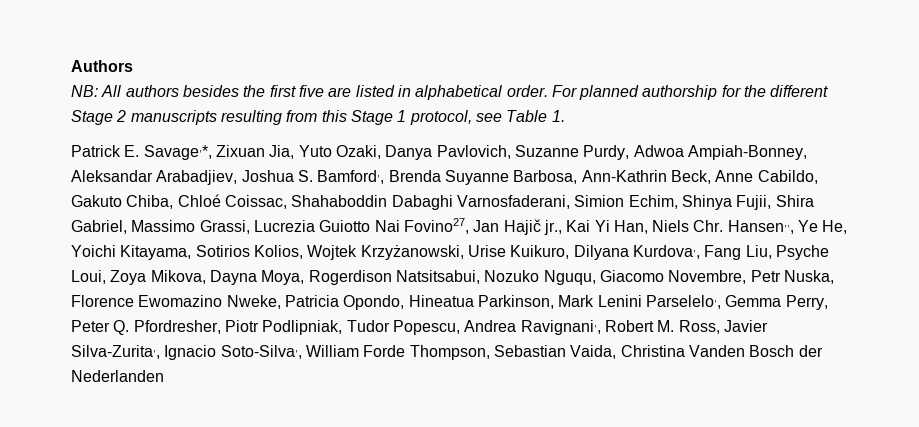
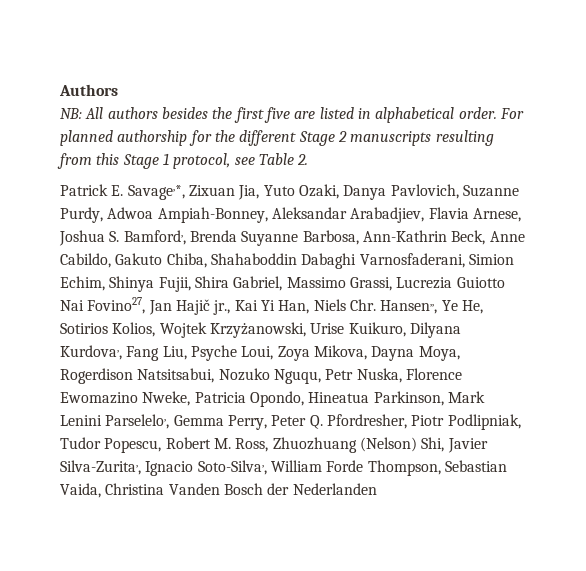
- For planned authorship for the different Stage 2 manuscripts resulting from this Stage 1 protocol, see Table 1.
+ For planned authorship for the different Stage 2 manuscripts resulting from this Stage 1 protocol, see Table 2.
- Patrick E. Savage,*, Zixuan Jia, Yuto Ozaki, Danya Pavlovich, Suzanne Purdy, Adwoa Ampiah-Bonney, Aleksandar Arabadjiev, Joshua S. Bamford,, Brenda Suyanne Barbosa, Ann-Kathrin Beck, Anne Cabildo, Gakuto Chiba, Chloé Coissac, Shahaboddin Dabaghi Varnosfaderani, Simion Echim, Shinya Fujii, Shira Gabriel, Massimo Grassi, Lucrezia Guiotto Nai Fovino27, Jan Hajič jr., Kai Yi Han, Niels Chr. Hansen,,, Ye He, Yoichi Kitayama, Sotirios Kolios, Wojtek Krzyżanowski, Urise Kuikuro, Dilyana Kurdova,, Fang Liu, Psyche Loui, Zoya Mikova, Dayna Moya, Rogerdison Natsitsabui, Nozuko Nguqu, Giacomo Novembre, Petr Nuska, Florence Ewomazino Nweke, Patricia Opondo, Hineatua Parkinson, Mark Lenini Parselelo,, Gemma Perry, Peter Q. Pfordresher, Piotr Podlipniak, Tudor Popescu, Andrea Ravignani,, Robert M. Ross, Javier Silva-Zurita,, Ignacio Soto-Silva,, William Forde Thompson, Sebastian Vaida, Christina Vanden Bosch der Nederlanden
+ Patrick E. Savage,*, Zixuan Jia, Yuto Ozaki, Danya Pavlovich, Suzanne Purdy, Adwoa Ampiah-Bonney, Aleksandar Arabadjiev, Flavia Arnese, Joshua S. Bamford,, Brenda Suyanne Barbosa, Ann-Kathrin Beck, Anne Cabildo, Gakuto Chiba, Shahaboddin Dabaghi Varnosfaderani, Simion Echim, Shinya Fujii, Shira Gabriel, Massimo Grassi, Lucrezia Guiotto Nai Fovino27, Jan Hajič jr., Kai Yi Han, Niels Chr. Hansen,,, Ye He, Sotirios Kolios, Wojtek Krzyżanowski, Urise Kuikuro, Dilyana Kurdova,, Fang Liu, Psyche Loui, Zoya Mikova, Dayna Moya, Rogerdison Natsitsabui, Nozuko Nguqu, Petr Nuska, Florence Ewomazino Nweke, Patricia Opondo, Hineatua Parkinson, Mark Lenini Parselelo,, Gemma Perry, Peter Q. Pfordresher, Piotr Podlipniak, Tudor Popescu, Robert M. Ross, Zhuozhuang (Nelson) Shi, Javier Silva-Zurita,, Ignacio Soto-Silva,, William Forde Thompson, Sebastian Vaida, Christina Vanden Bosch der Nederlanden

